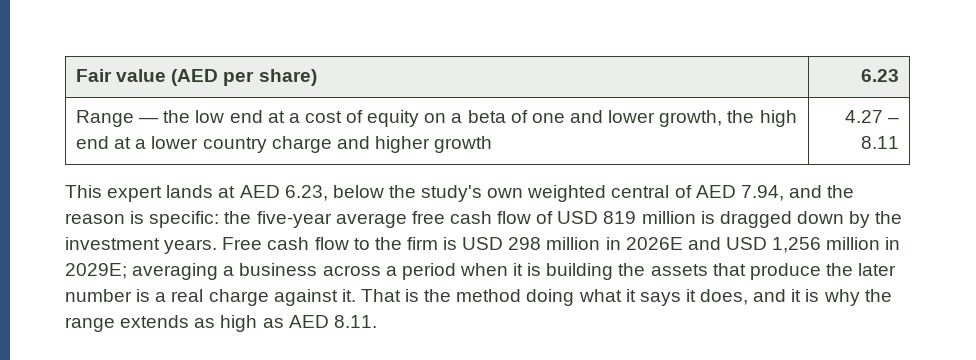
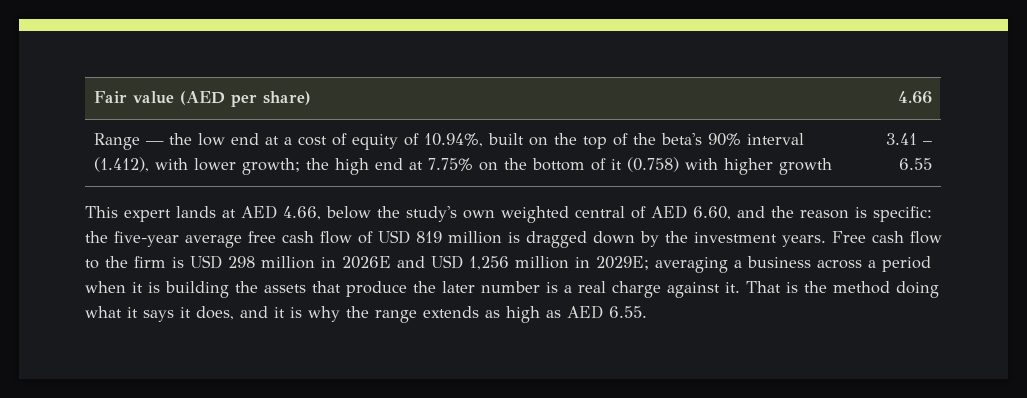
- Fair value (AED per share) | 6.23
+ Fair value (AED per share) | 4.66
- Range — the low end at a cost of equity on a beta of one and lower growth, the high end at a lower country charge and higher growth
+ Range — the low end at a cost of equity of 10.94%, built on the top of the beta's 90% interval (1.412), with lower growth; the high end at 7.75% on the bottom of it (0.758) with higher growth
- 4.27 – 8.11
+ 3.41 – 6.55
- This expert lands at AED 6.23, below the study's own weighted central of AED 7.94, and the reason is specific: the five-year average free cash flow of USD 819 million is dragged down by the investment years.
+ This expert lands at AED 4.66, below the study's own weighted central of AED 6.60, and the reason is specific: the five-year average free cash flow of USD 819 million is dragged down by the investment years.
- That is the method doing what it says it does, and it is why the range extends as high as AED 8.11.
+ That is the method doing what it says it does, and it is why the range extends as high as AED 6.55.

